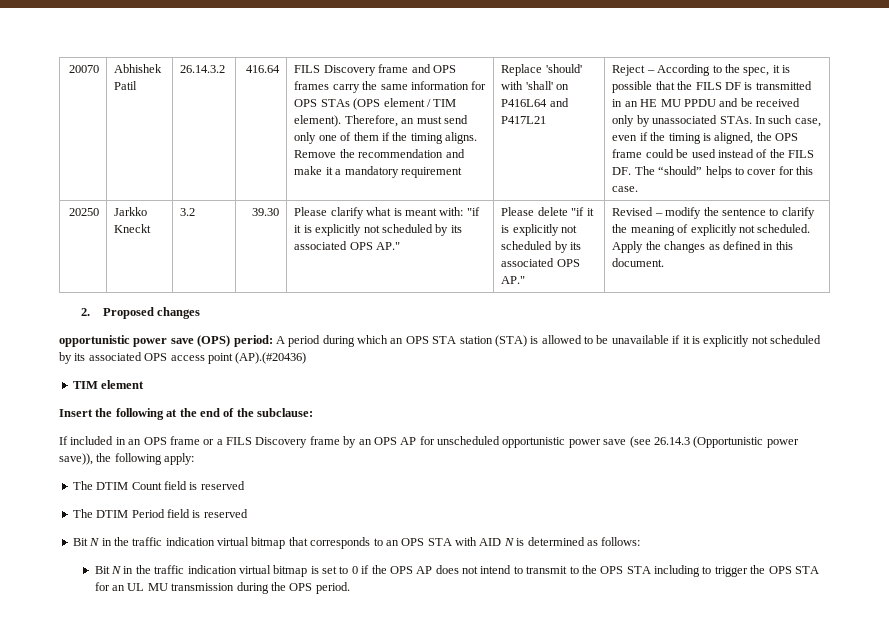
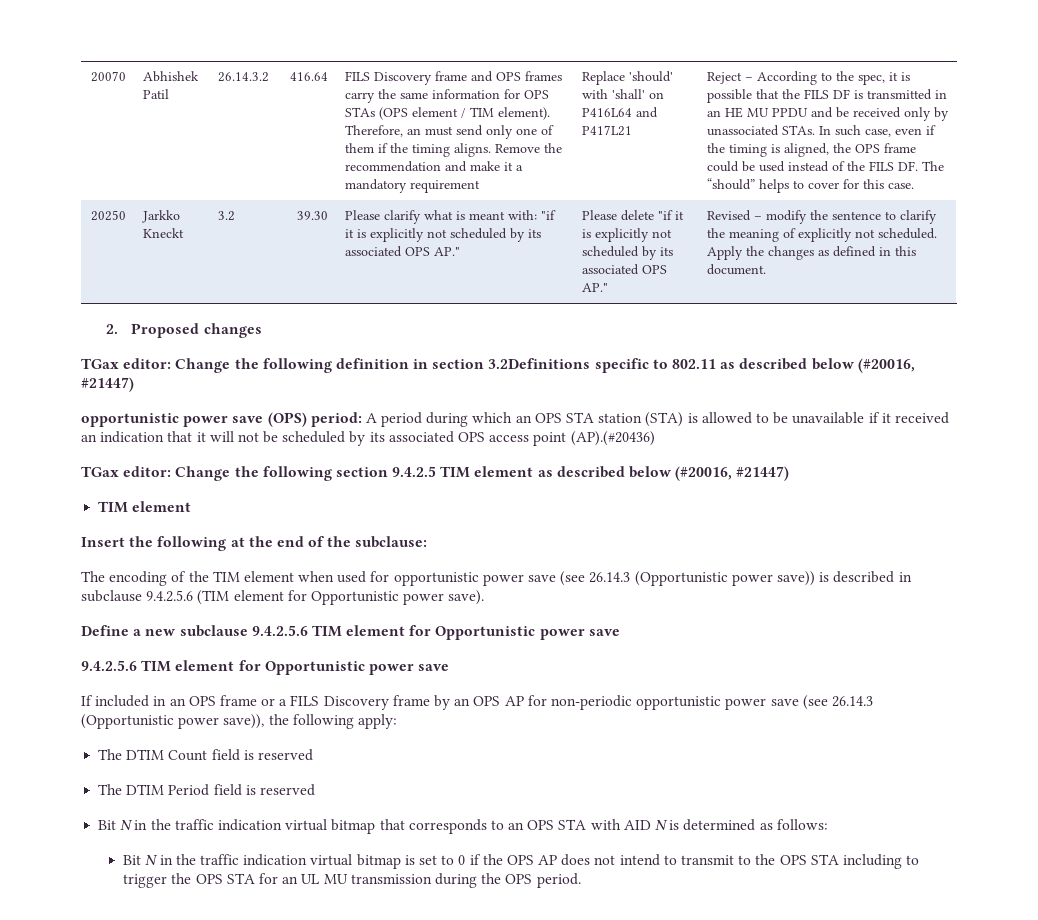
+ TGax editor: Change the following definition in section 3.2Definitions specific to 802.11 as described below (#20016, #21447)
- opportunistic power save (OPS) period: A period during which an OPS STA station (STA) is allowed to be unavailable if it is explicitly not scheduled by its associated OPS access point (AP).(#20436)
+ opportunistic power save (OPS) period: A period during which an OPS STA station (STA) is allowed to be unavailable if it received an indication that it will not be scheduled by its associated OPS access point (AP).(#20436)
+ TGax editor: Change the following section 9.4.2.5 TIM element as described below (#20016, #21447)
+ The encoding of the TIM element when used for opportunistic power save (see 26.14.3 (Opportunistic power save)) is described in subclause 9.4.2.5.6 (TIM element for Opportunistic power save).
+ Define a new subclause 9.4.2.5.6 TIM element for Opportunistic power save
+ 9.4.2.5.6 TIM element for Opportunistic power save
- If included in an OPS frame or a FILS Discovery frame by an OPS AP for unscheduled opportunistic power save (see 26.14.3 (Opportunistic power save)), the following apply:
+ If included in an OPS frame or a FILS Discovery frame by an OPS AP for non-periodic opportunistic power save (see 26.14.3 (Opportunistic power save)), the following apply:

